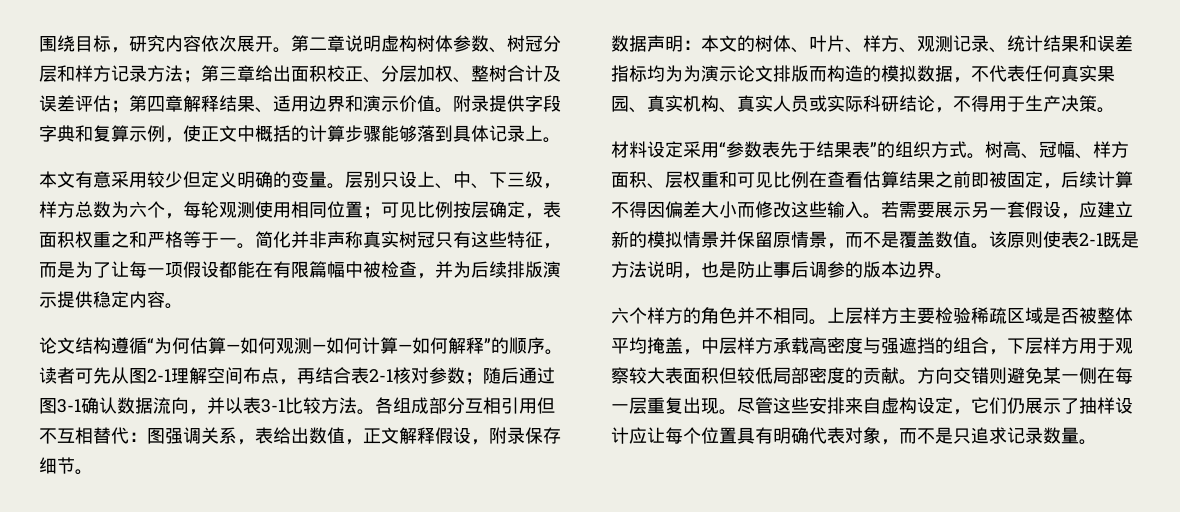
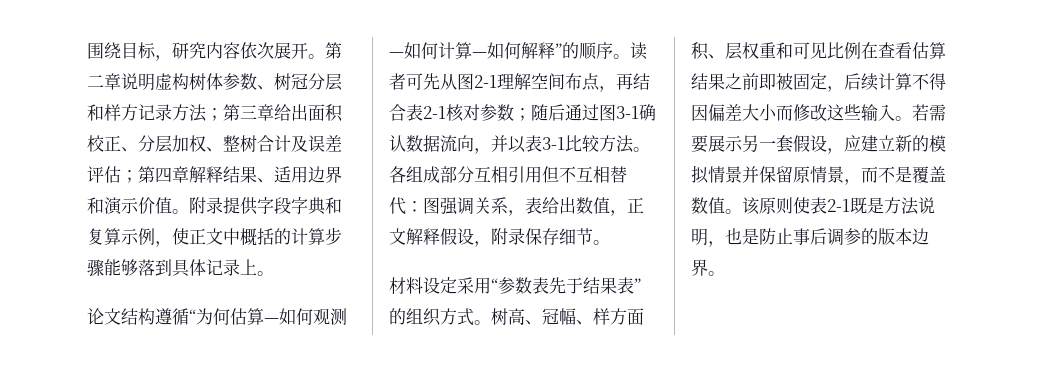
- 本文有意采用较少但定义明确的变量。层别只设上、中、下三级，样方总数为六个，每轮观测使用相同位置；可见比例按层确定，表面积权重之和严格等于一。简化并非声称真实树冠只有这些特征，而是为了让每一项假设都能在有限篇幅中被检查，并为后续排版演示提供稳定内容。
- 数据声明：本文的树体、叶片、样方、观测记录、统计结果和误差指标均为为演示论文排版而构造的模拟数据，不代表任何真实果园、真实机构、真实人员或实际科研结论，不得用于生产决策。
- 六个样方的角色并不相同。上层样方主要检验稀疏区域是否被整体平均掩盖，中层样方承载高密度与强遮挡的组合，下层样方用于观察较大表面积但较低局部密度的贡献。方向交错则避免某一侧在每一层重复出现。尽管这些安排来自虚构设定，它们仍展示了抽样设计应让每个位置具有明确代表对象，而不是只追求记录数量。

